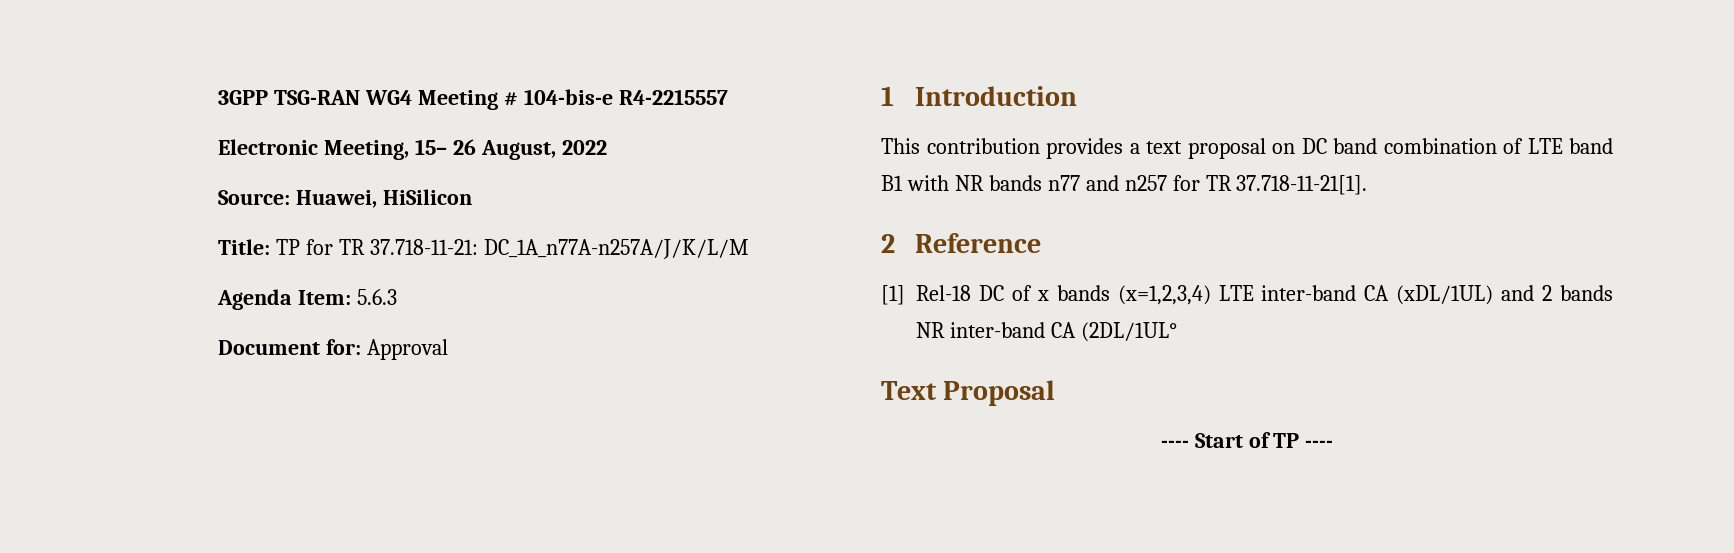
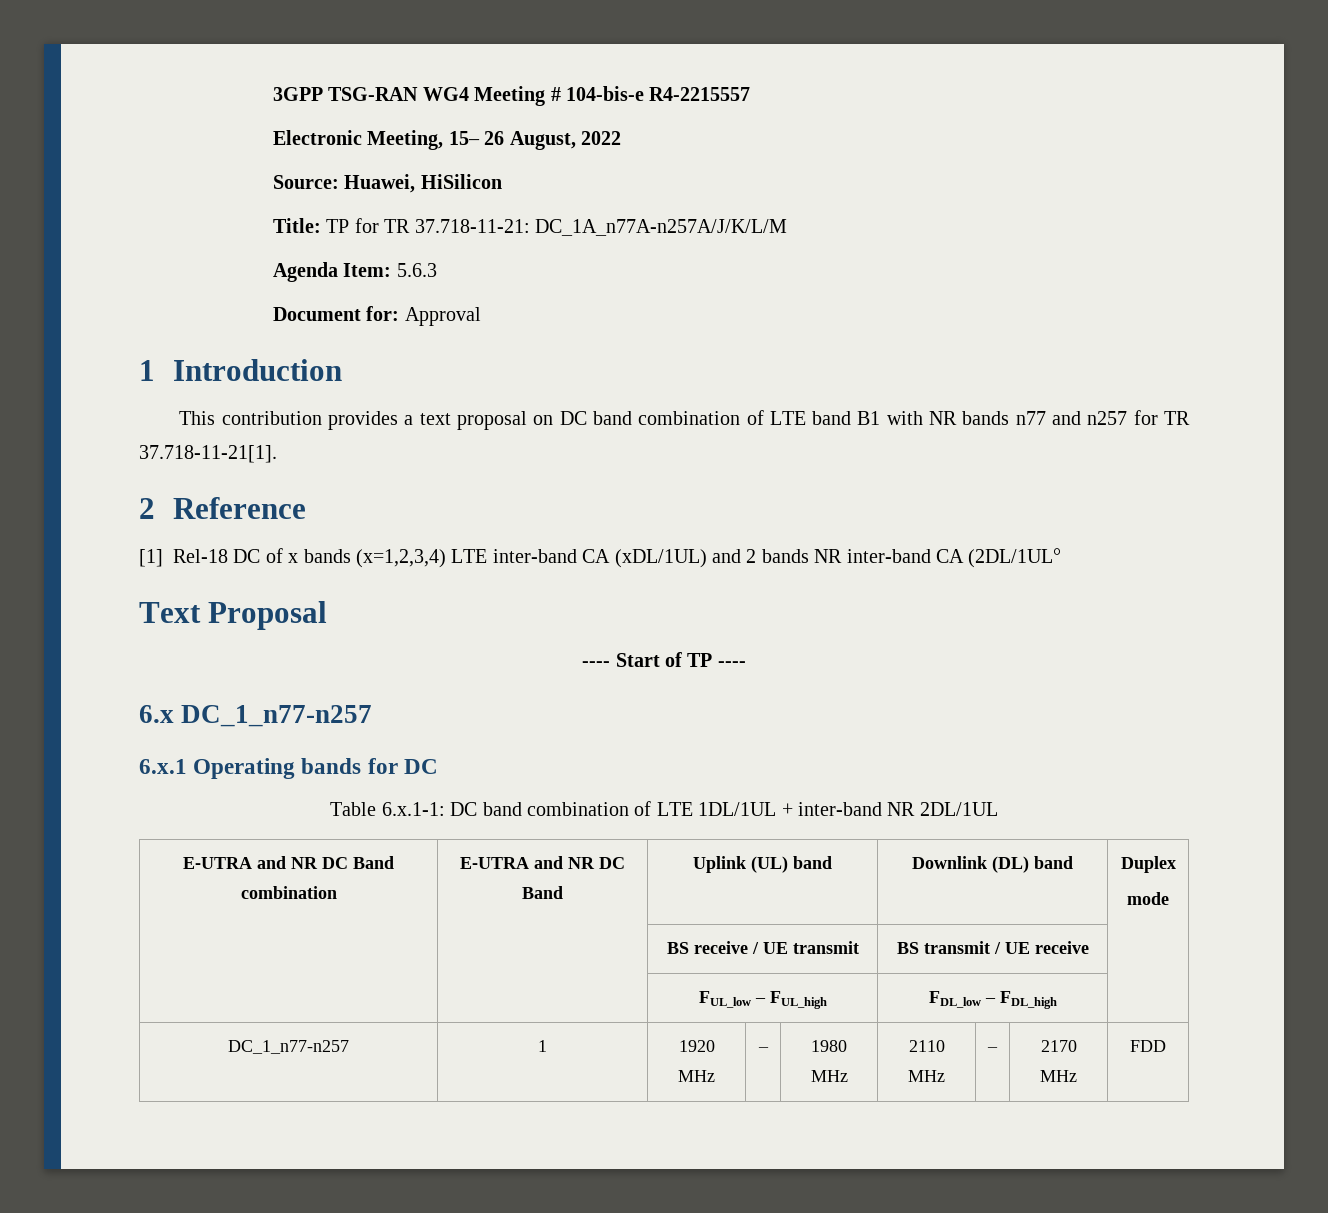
+ 6.x DC_1_n77-n257
+ 6.x.1 Operating bands for DC
+ Table 6.x.1-1: DC band combination of LTE 1DL/1UL + inter-band NR 2DL/1UL
+ E-UTRA and NR DC Band combination | E-UTRA and NR DC Band | Uplink (UL) band | Downlink (DL) band | Duplex
+ mode
+ | | BS receive / UE transmit | BS transmit / UE receive |
+ | | FUL_low – FUL_high | FDL_low – FDL_high |
+ DC_1_n77-n257 | 1 | 1920 MHz | – | 1980 MHz | 2110 MHz | – | 2170 MHz | FDD

